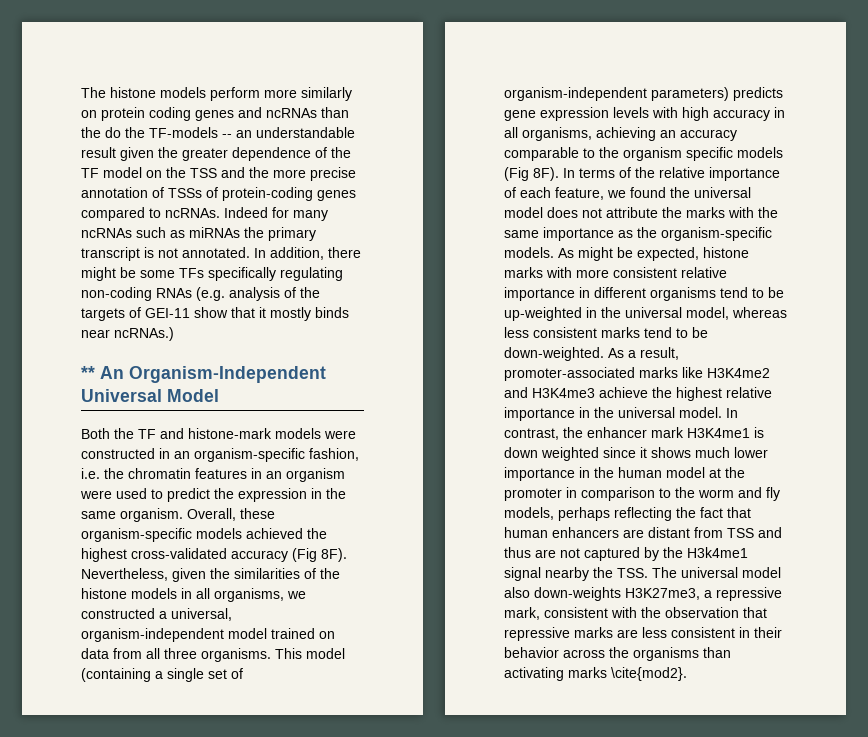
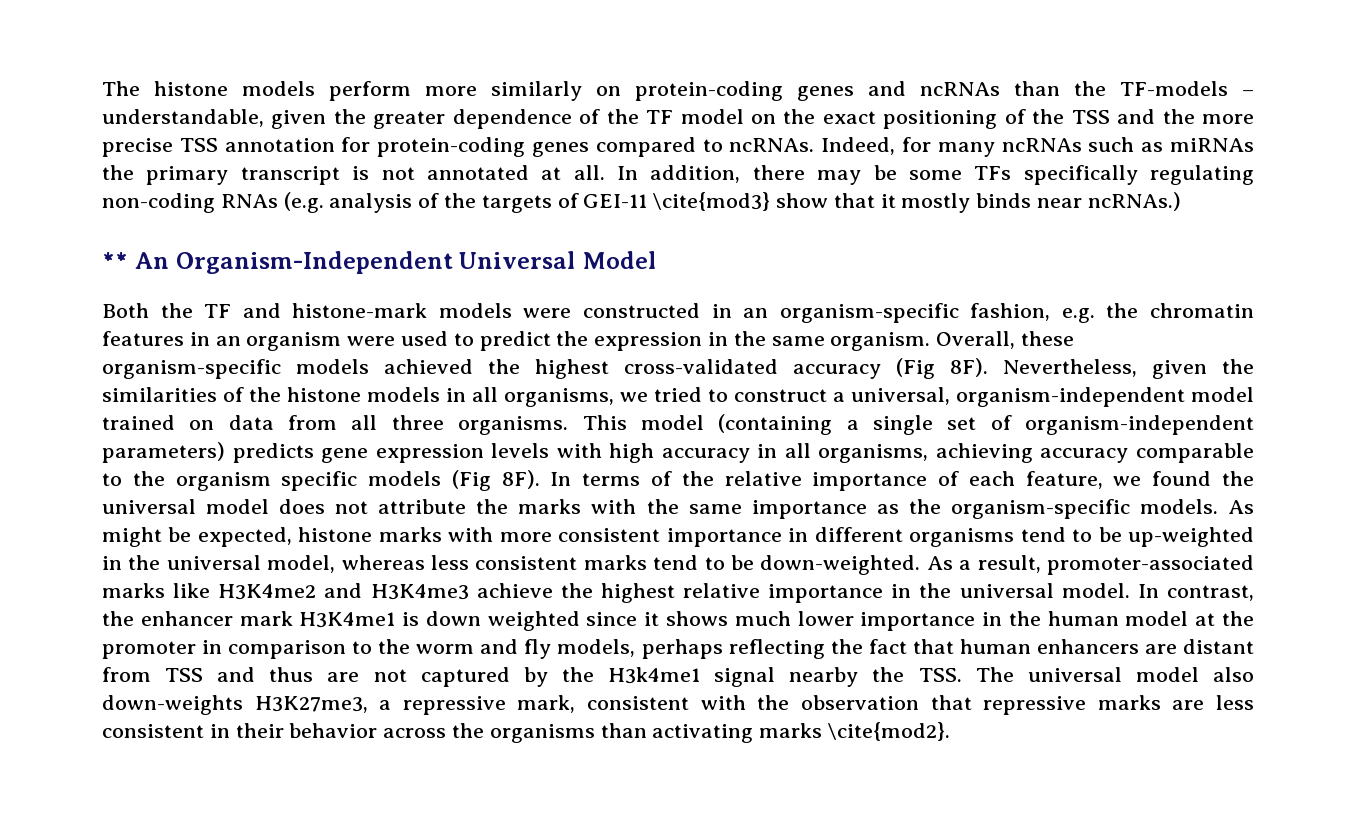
- The histone models perform more similarly on protein coding genes and ncRNAs than the do the TF-models -- an understandable result given the greater dependence of the TF model on the TSS and the more precise annotation of TSSs of protein-coding genes compared to ncRNAs.
+ The histone models perform more similarly on protein-coding genes and ncRNAs than the TF-models – understandable, given the greater dependence of the TF model on the exact positioning of the TSS and the more precise TSS annotation for protein-coding genes compared to ncRNAs.
- Indeed for many ncRNAs such as miRNAs the primary transcript is not annotated.
+ Indeed, for many ncRNAs such as miRNAs the primary transcript is not annotated at all.
- In addition, there might be some TFs specifically regulating non-coding RNAs (e.g. analysis of the targets of GEI-11 show that it mostly binds near ncRNAs.)
+ In addition, there may be some TFs specifically regulating non-coding RNAs (e.g. analysis of the targets of GEI-11 \cite{mod3} show that it mostly binds near ncRNAs.)
- Both the TF and histone-mark models were constructed in an organism-specific fashion, i.e. the chromatin features in an organism were used to predict the expression in the same organism.
+ Both the TF and histone-mark models were constructed in an organism-specific fashion, e.g. the chromatin features in an organism were used to predict the expression in the same organism.
- Nevertheless, given the similarities of the histone models in all organisms, we constructed a universal, organism-independent model trained on data from all three organisms.
+ Nevertheless, given the similarities of the histone models in all organisms, we tried to construct a universal, organism-independent model trained on data from all three organisms.
- This model (containing a single set of organism-independent parameters) predicts gene expression levels with high accuracy in all organisms, achieving an accuracy comparable to the organism specific models (Fig 8F).
+ This model (containing a single set of organism-independent parameters) predicts gene expression levels with high accuracy in all organisms, achieving accuracy comparable to the organism specific models (Fig 8F).
- As might be expected, histone marks with more consistent relative importance in different organisms tend to be up-weighted in the universal model, whereas less consistent marks tend to be down-weighted.
+ As might be expected, histone marks with more consistent importance in different organisms tend to be up-weighted in the universal model, whereas less consistent marks tend to be down-weighted.

